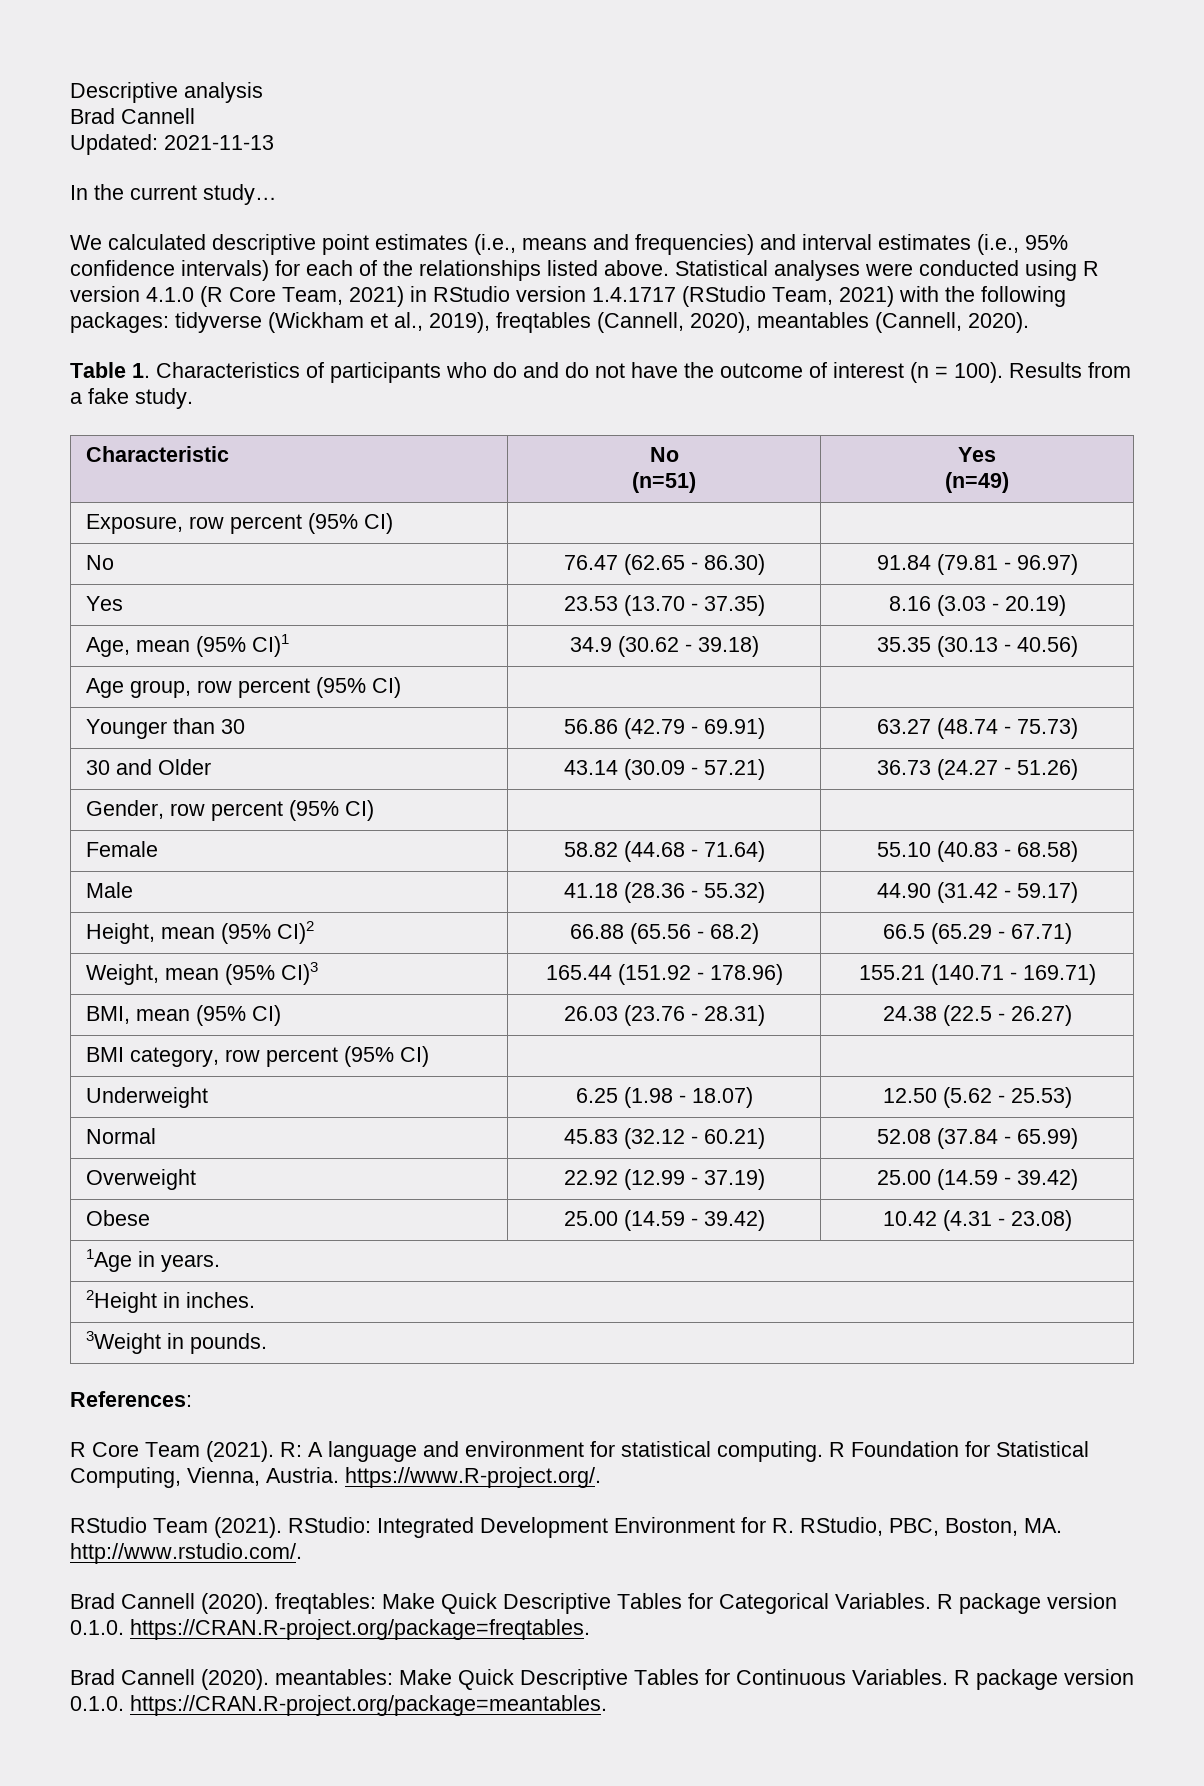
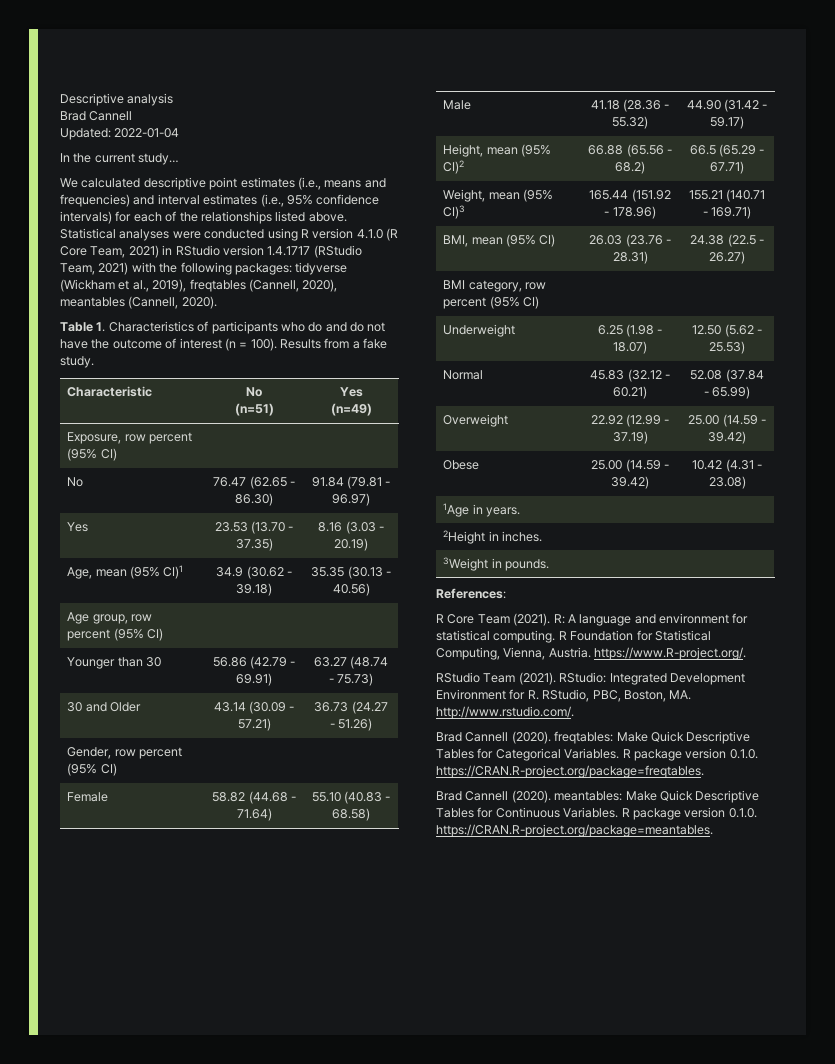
- Updated: 2021-11-13
+ Updated: 2022-01-04

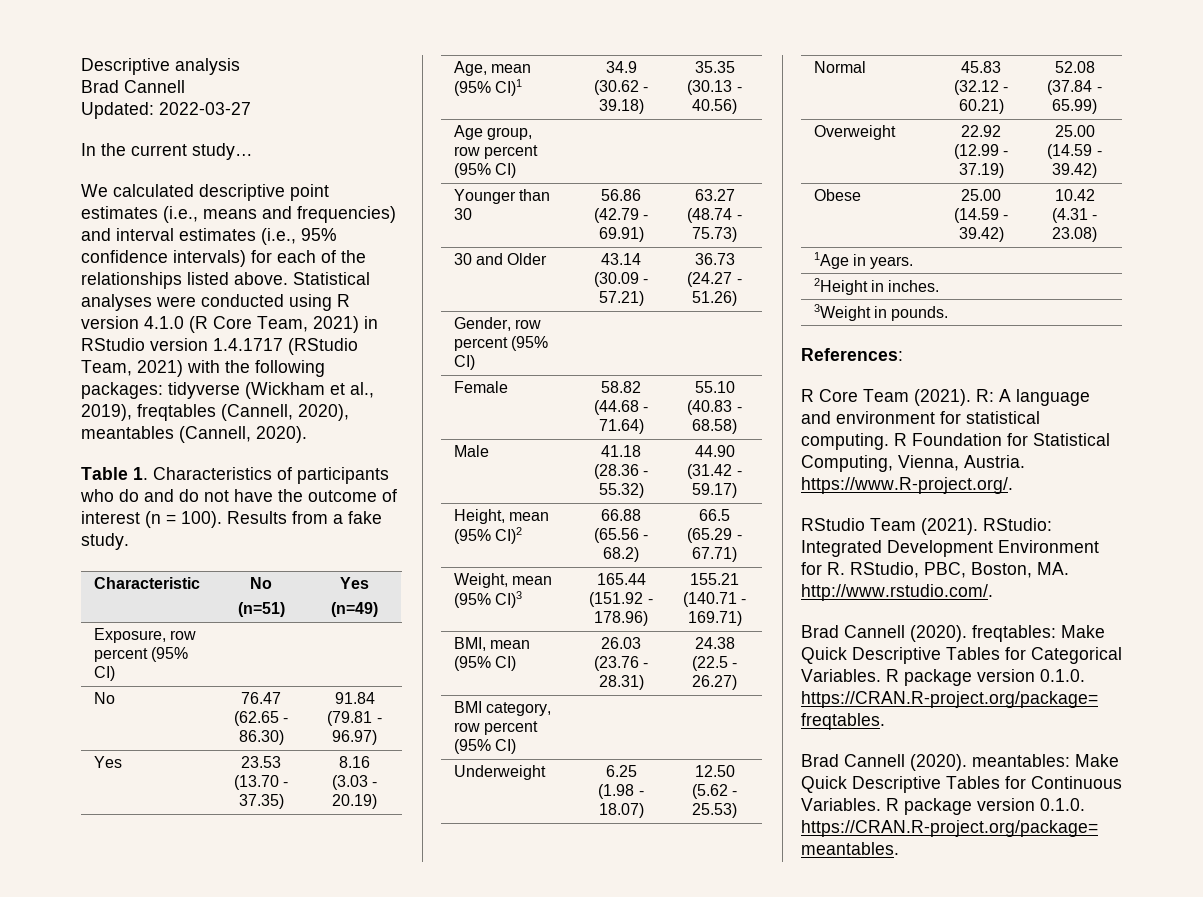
- Updated: 2022-01-04
+ Updated: 2022-03-27

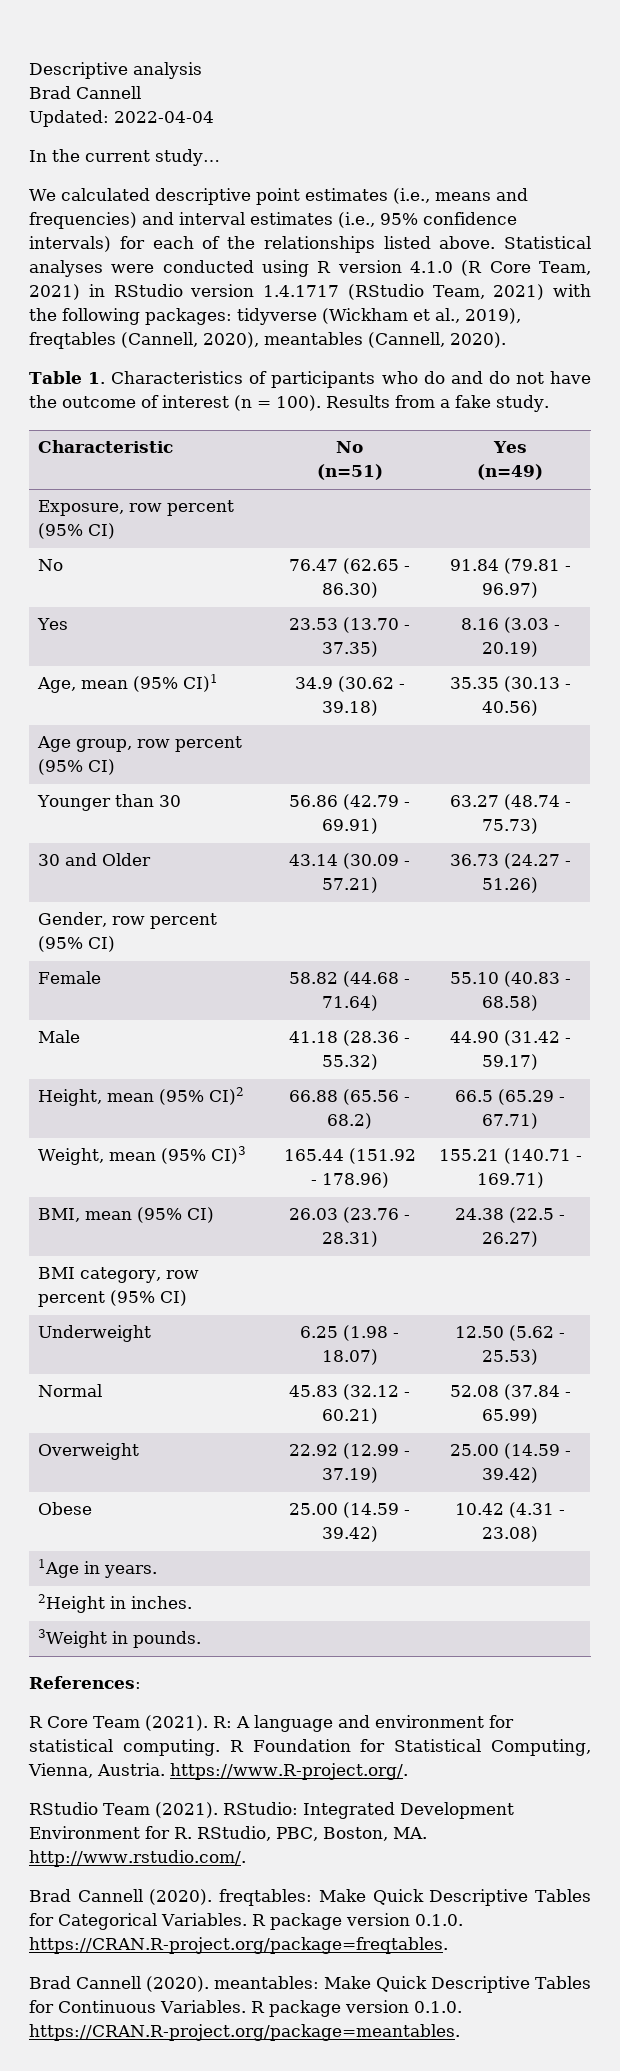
- Updated: 2022-03-27
+ Updated: 2022-04-04

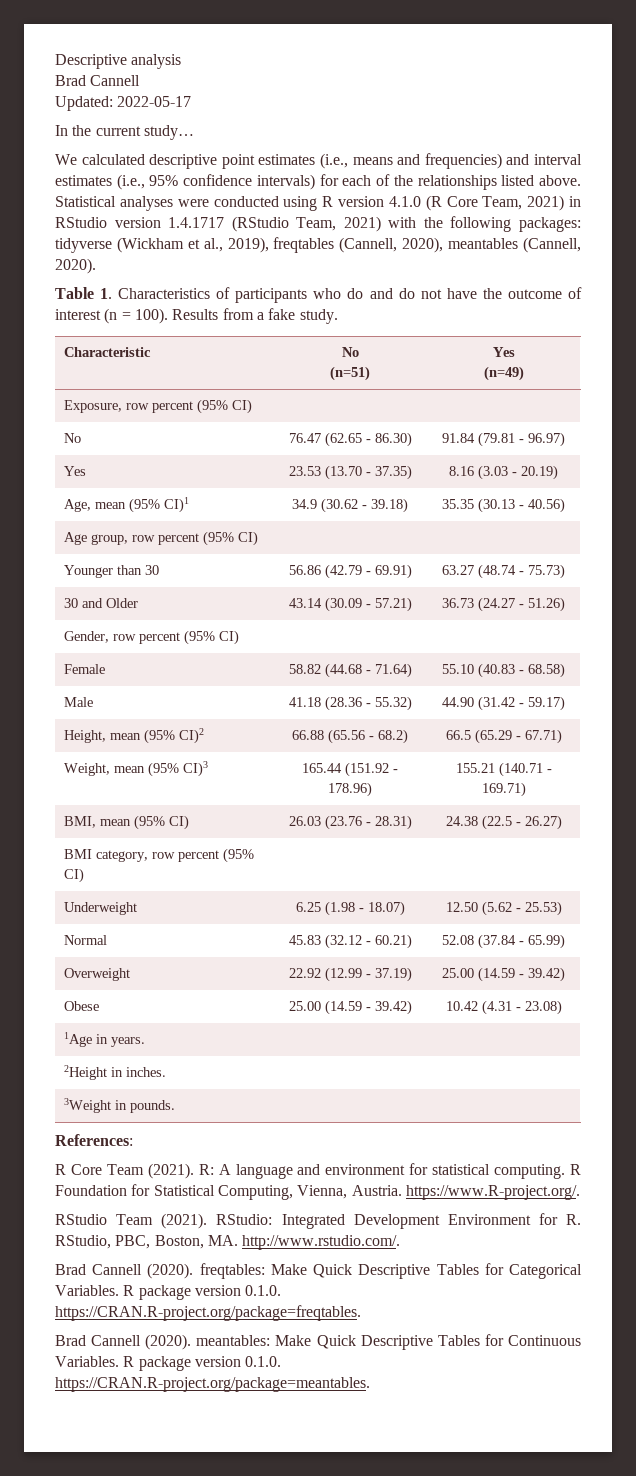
- Updated: 2022-04-04
+ Updated: 2022-05-17

